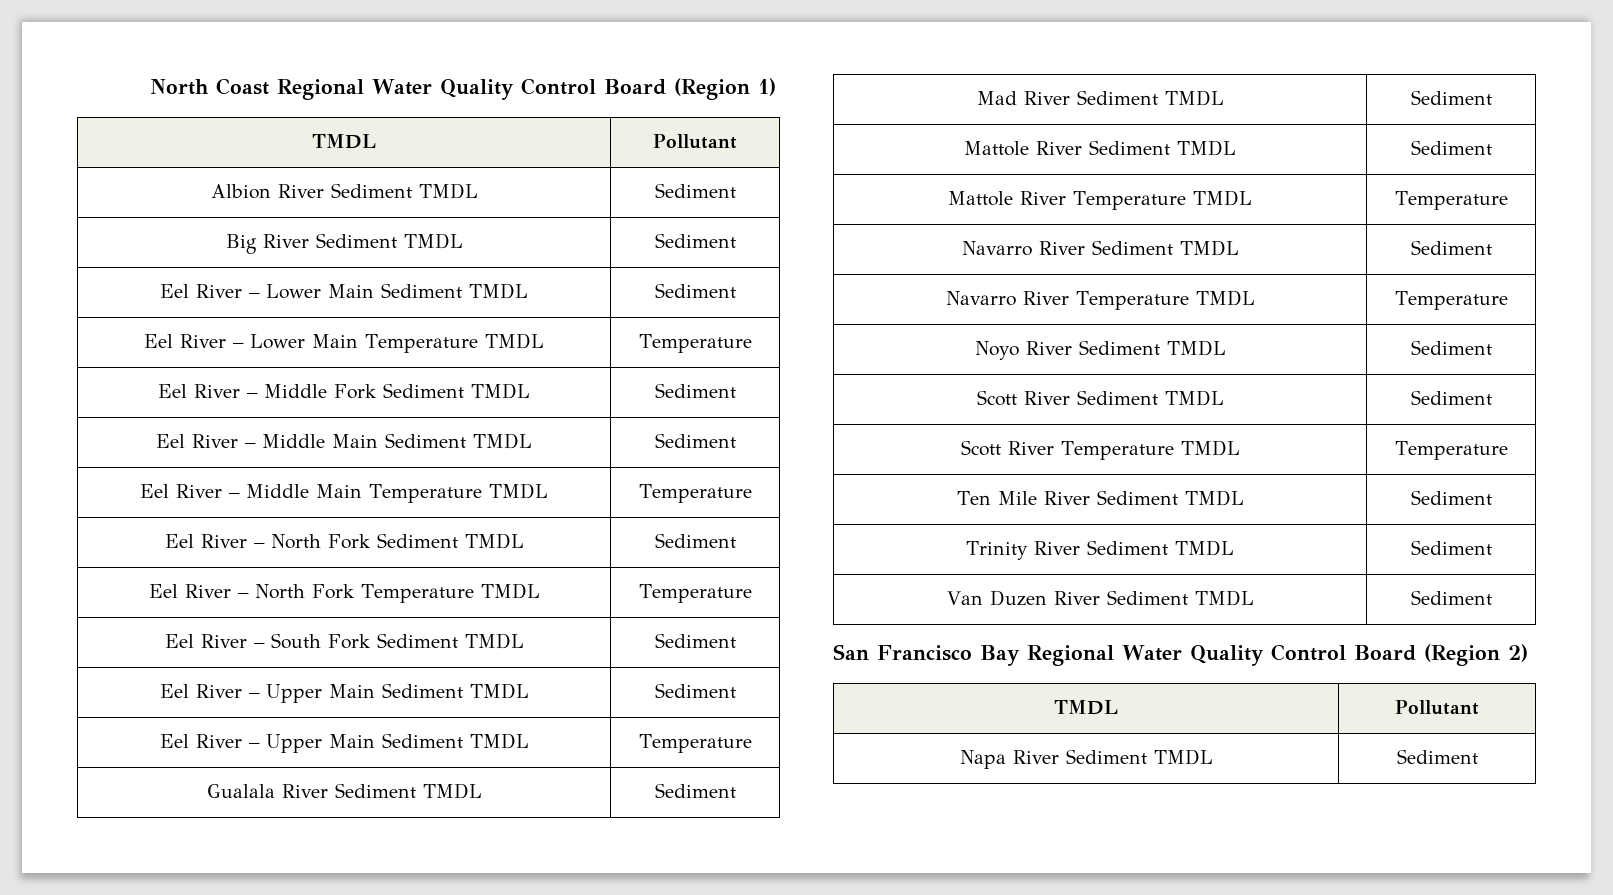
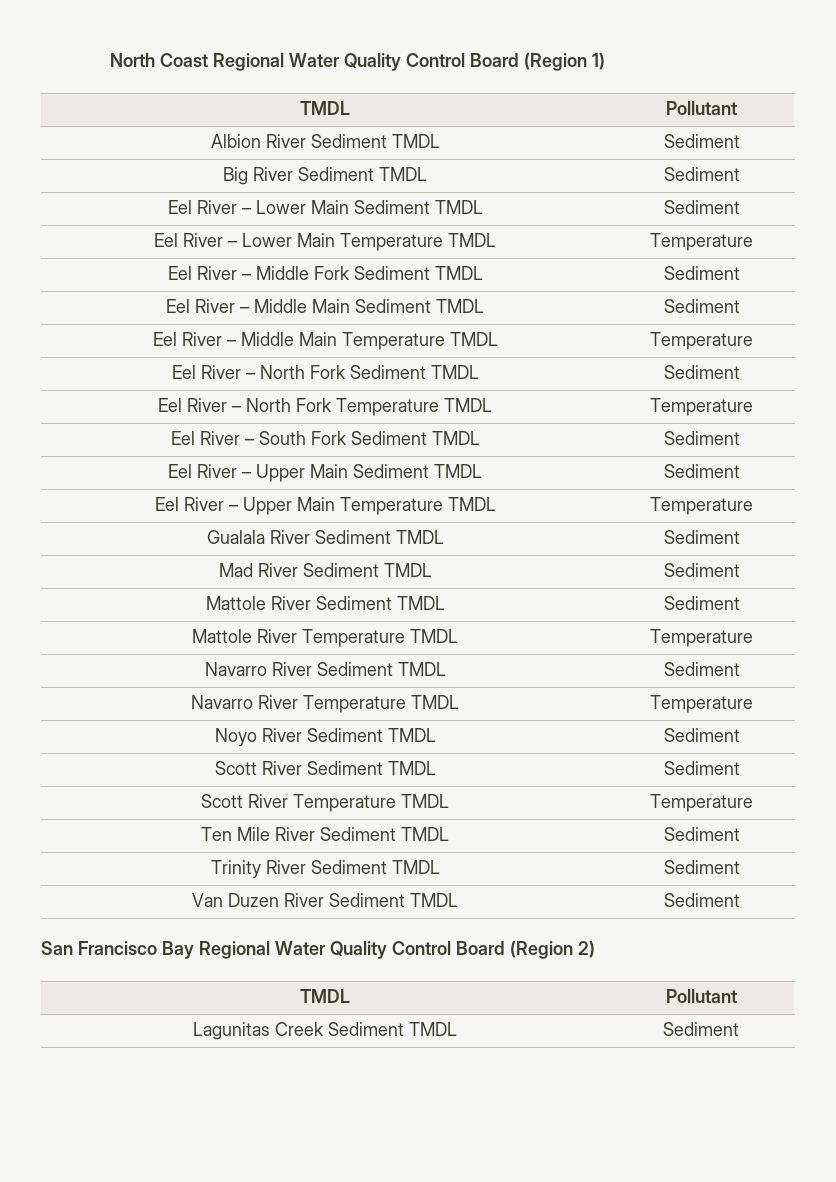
- Eel River – Upper Main Sediment TMDL | Temperature
+ Eel River – Upper Main Temperature TMDL | Temperature
- Napa River Sediment TMDL | Sediment
+ Lagunitas Creek Sediment TMDL | Sediment

